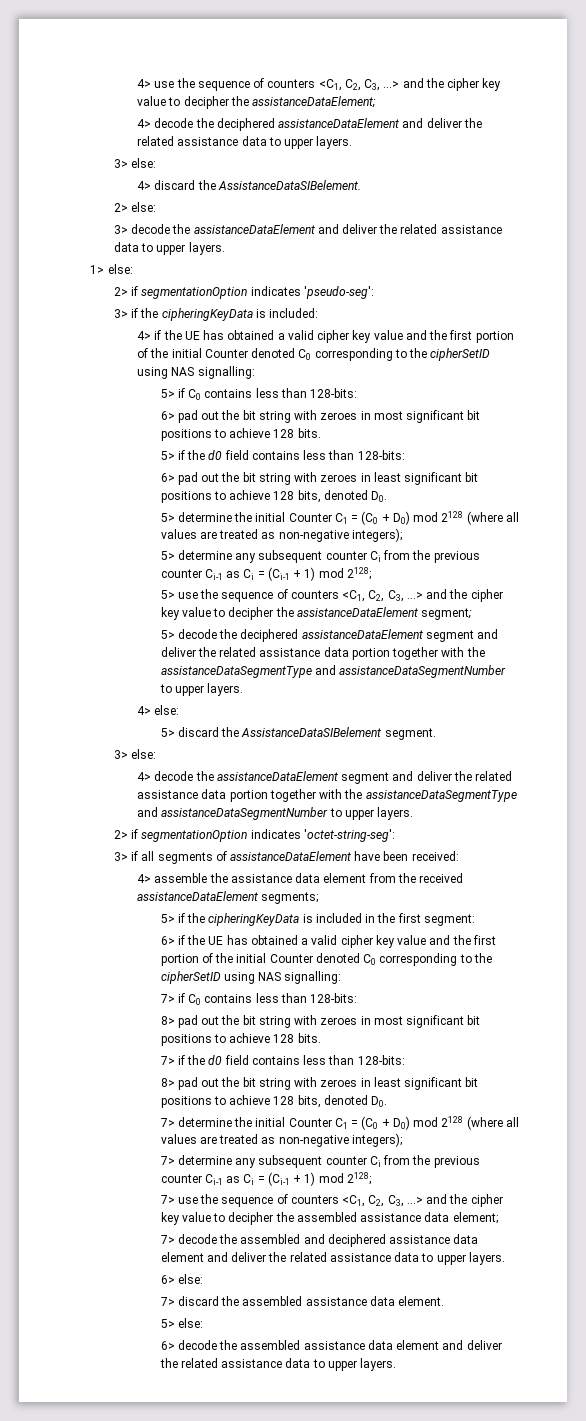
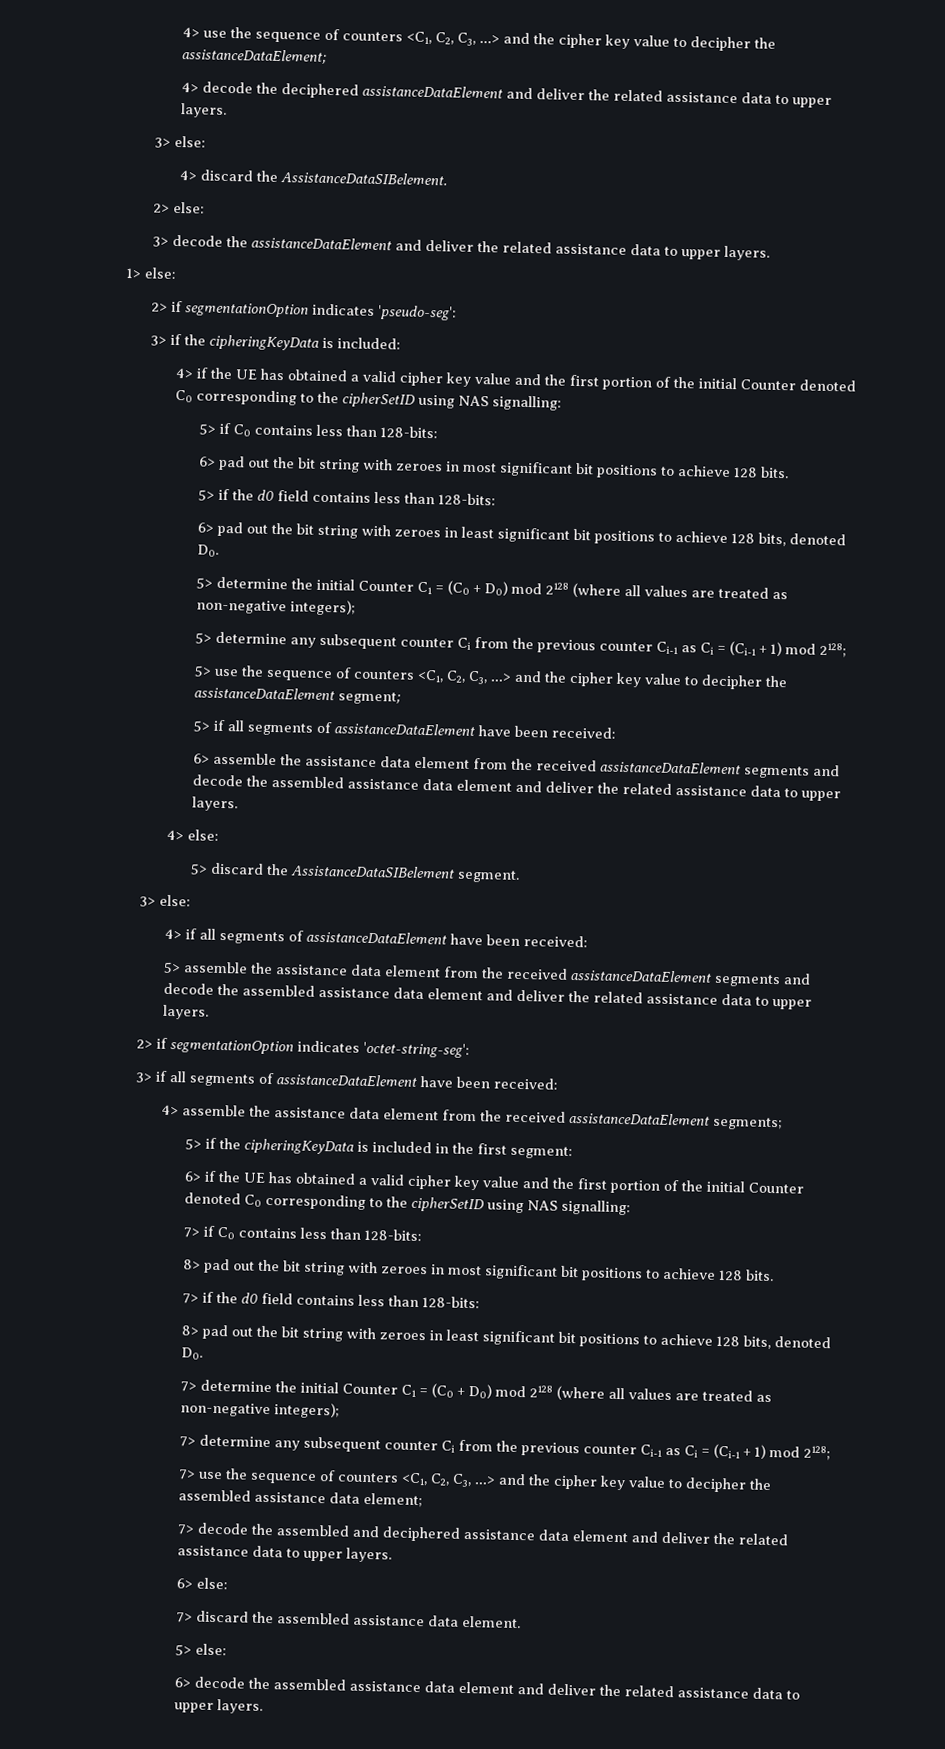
- 5> decode the deciphered assistanceDataElement segment and deliver the related assistance data portion together with the assistanceDataSegmentType and assistanceDataSegmentNumber to upper layers.
+ 5> if all segments of assistanceDataElement have been received:
+ 6> assemble the assistance data element from the received assistanceDataElement segments and decode the assembled assistance data element and deliver the related assistance data to upper layers.
- 4> decode the assistanceDataElement segment and deliver the related assistance data portion together with the assistanceDataSegmentType and assistanceDataSegmentNumber to upper layers.
+ 4> if all segments of assistanceDataElement have been received:
+ 5> assemble the assistance data element from the received assistanceDataElement segments and decode the assembled assistance data element and deliver the related assistance data to upper layers.

